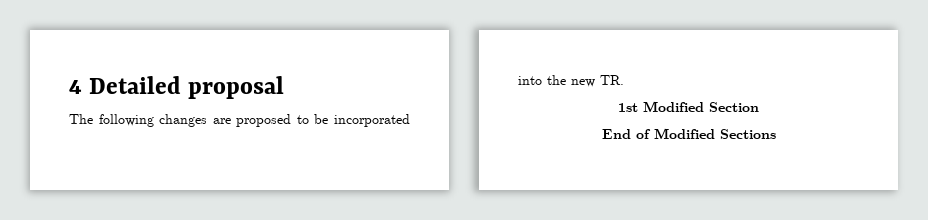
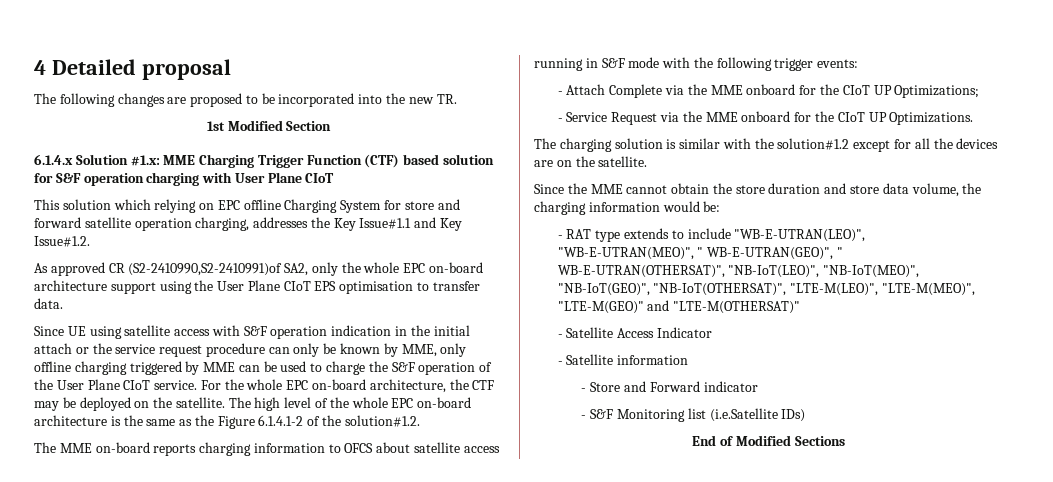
+ 6.1.4.x Solution #1.x: MME Charging Trigger Function (CTF) based solution for S&F operation charging with User Plane CIoT
+ This solution which relying on EPC offline Charging System for store and forward satellite operation charging, addresses the Key Issue#1.1 and Key Issue#1.2.
+ As approved CR (S2-2410990,S2-2410991)of SA2, only the whole EPC on-board architecture support using the User Plane CIoT EPS optimisation to transfer data.
+ Since UE using satellite access with S&F operation indication in the initial attach or the service request procedure can only be known by MME, only offline charging triggered by MME can be used to charge the S&F operation of the User Plane CIoT service. For the whole EPC on-board architecture, the CTF may be deployed on the satellite. The high level of the whole EPC on-board architecture is the same as the Figure 6.1.4.1-2 of the solution#1.2.
+ The MME on-board reports charging information to OFCS about satellite access running in S&F mode with the following trigger events:
+ - Attach Complete via the MME onboard for the CIoT UP Optimizations;
+ - Service Request via the MME onboard for the CIoT UP Optimizations.
+ The charging solution is similar with the solution#1.2 except for all the devices are on the satellite.
+ Since the MME cannot obtain the store duration and store data volume, the charging information would be:
+ - RAT type extends to include "WB-E-UTRAN(LEO)", "WB-E-UTRAN(MEO)", " WB-E-UTRAN(GEO)", " WB-E-UTRAN(OTHERSAT)", "NB-IoT(LEO)", "NB-IoT(MEO)", "NB-IoT(GEO)", "NB-IoT(OTHERSAT)", "LTE-M(LEO)", "LTE-M(MEO)", "LTE-M(GEO)" and "LTE-M(OTHERSAT)"
+ - Satellite Access Indicator
+ - Satellite information
+ - Store and Forward indicator
+ - S&F Monitoring list (i.e.Satellite IDs)

